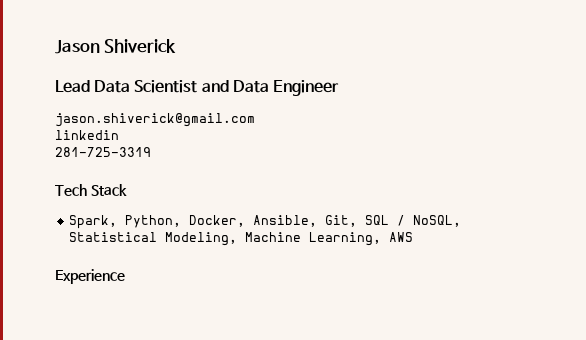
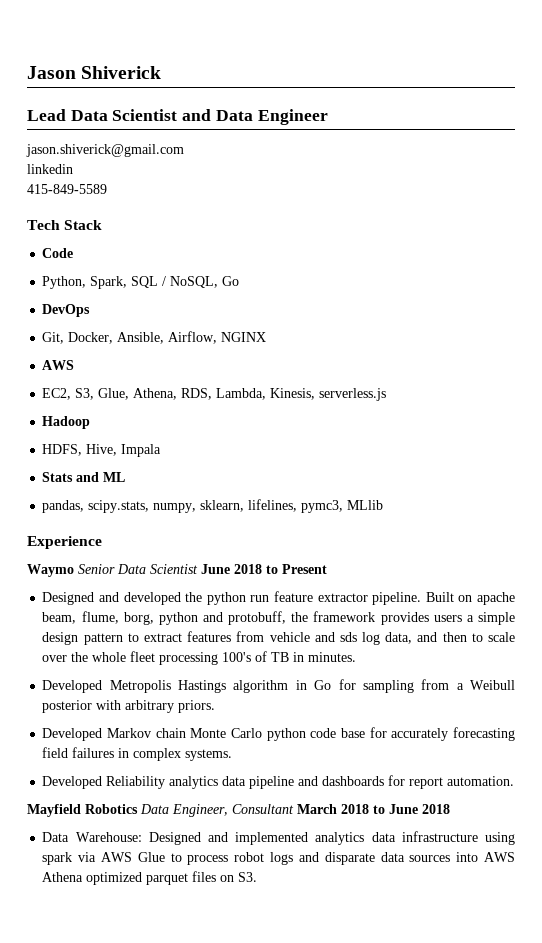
- 281-725-3319
+ 415-849-5589
- Spark, Python, Docker, Ansible, Git, SQL / NoSQL, Statistical Modeling, Machine Learning, AWS
+ Code
+ Python, Spark, SQL / NoSQL, Go
+ DevOps
+ Git, Docker, Ansible, Airflow, NGINX
+ AWS
+ EC2, S3, Glue, Athena, RDS, Lambda, Kinesis, serverless.js
+ Hadoop
+ HDFS, Hive, Impala
+ Stats and ML
+ pandas, scipy.stats, numpy, sklearn, lifelines, pymc3, MLlib
  Experience
+ Waymo Senior Data Scientist June 2018 to Present
+ Designed and developed the python run feature extractor pipeline. Built on apache beam, flume, borg, python and protobuff, the framework provides users a simple design pattern to extract features from vehicle and sds log data, and then to scale over the whole fleet processing 100's of TB in minutes.
+ Developed Metropolis Hastings algorithm in Go for sampling from a Weibull posterior with arbitrary priors.
+ Developed Markov chain Monte Carlo python code base for accurately forecasting field failures in complex systems.
+ Developed Reliability analytics data pipeline and dashboards for report automation.
+ Mayfield Robotics Data Engineer, Consultant March 2018 to June 2018
+ Data Warehouse: Designed and implemented analytics data infrastructure using spark via AWS Glue to process robot logs and disparate data sources into AWS Athena optimized parquet files on S3.

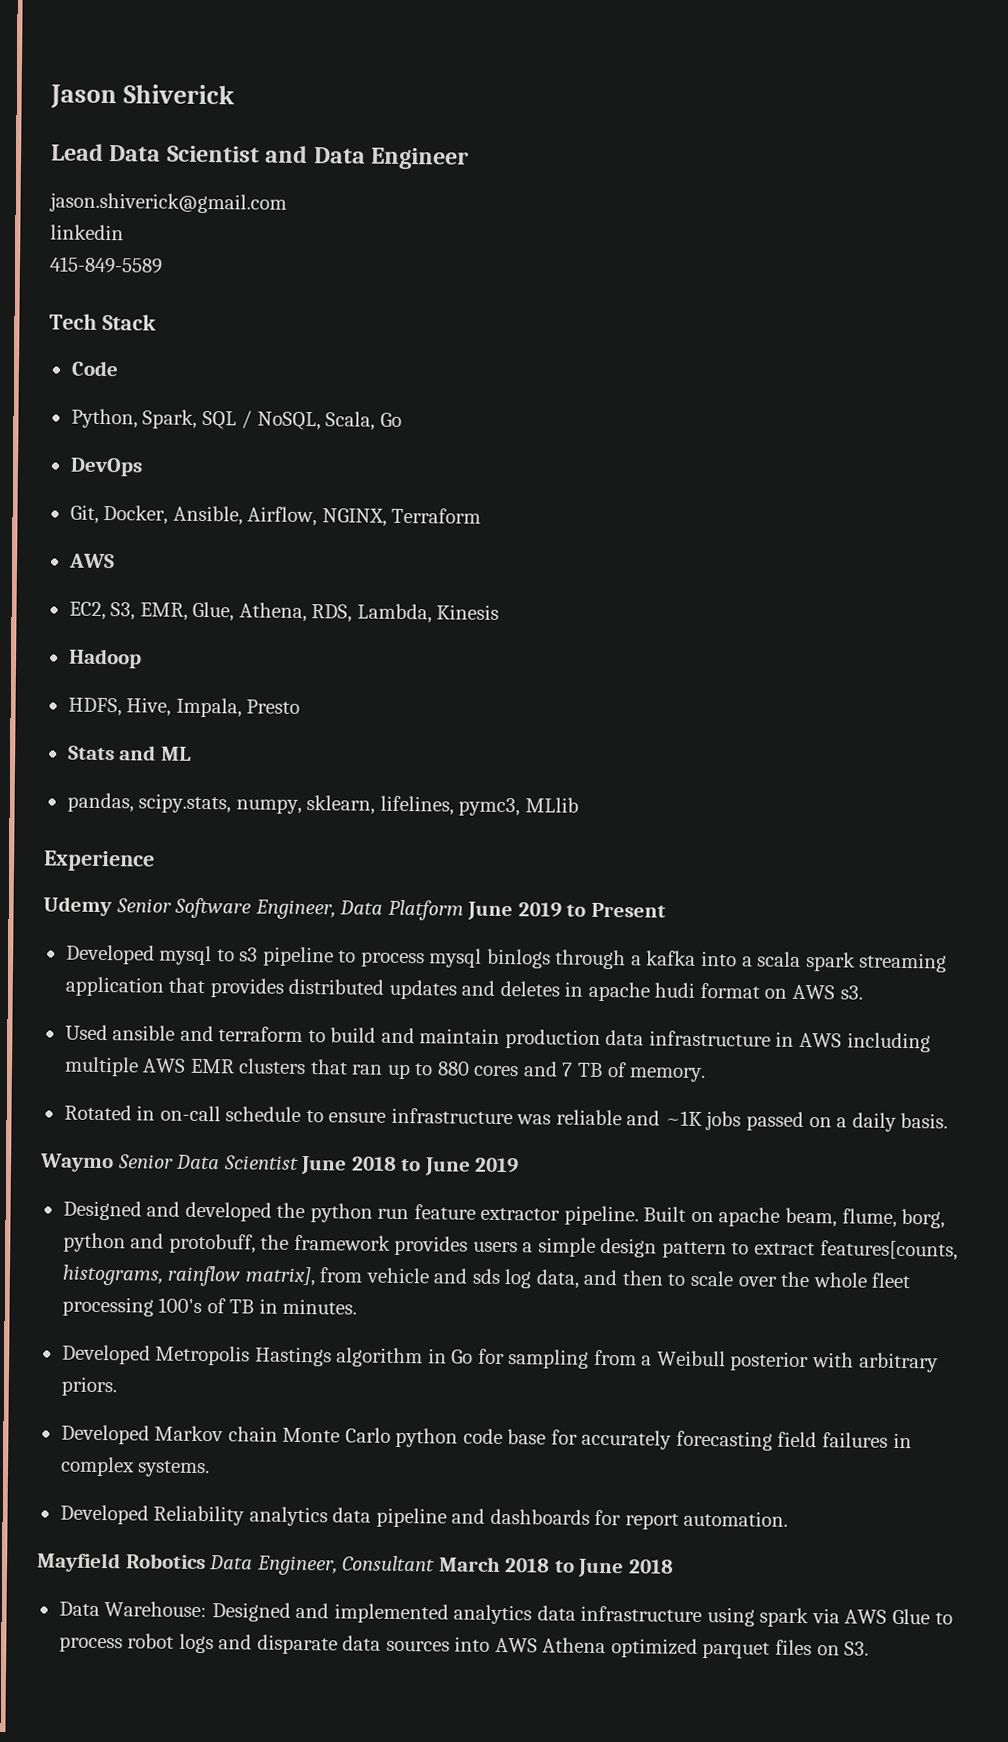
- Python, Spark, SQL / NoSQL, Go
+ Python, Spark, SQL / NoSQL, Scala, Go
- Git, Docker, Ansible, Airflow, NGINX
+ Git, Docker, Ansible, Airflow, NGINX, Terraform
- EC2, S3, Glue, Athena, RDS, Lambda, Kinesis, serverless.js
+ EC2, S3, EMR, Glue, Athena, RDS, Lambda, Kinesis
- HDFS, Hive, Impala
+ HDFS, Hive, Impala, Presto
+ Udemy Senior Software Engineer, Data Platform June 2019 to Present
+ Developed mysql to s3 pipeline to process mysql binlogs through a kafka into a scala spark streaming application that provides distributed updates and deletes in apache hudi format on AWS s3.
+ Used ansible and terraform to build and maintain production data infrastructure in AWS including multiple AWS EMR clusters that ran up to 880 cores and 7 TB of memory.
+ Rotated in on-call schedule to ensure infrastructure was reliable and ~1K jobs passed on a daily basis.
- Waymo Senior Data Scientist June 2018 to Present
+ Waymo Senior Data Scientist June 2018 to June 2019
- Built on apache beam, flume, borg, python and protobuff, the framework provides users a simple design pattern to extract features from vehicle and sds log data, and then to scale over the whole fleet processing 100's of TB in minutes.
+ Built on apache beam, flume, borg, python and protobuff, the framework provides users a simple design pattern to extract features[counts, histograms, rainflow matrix], from vehicle and sds log data, and then to scale over the whole fleet processing 100's of TB in minutes.

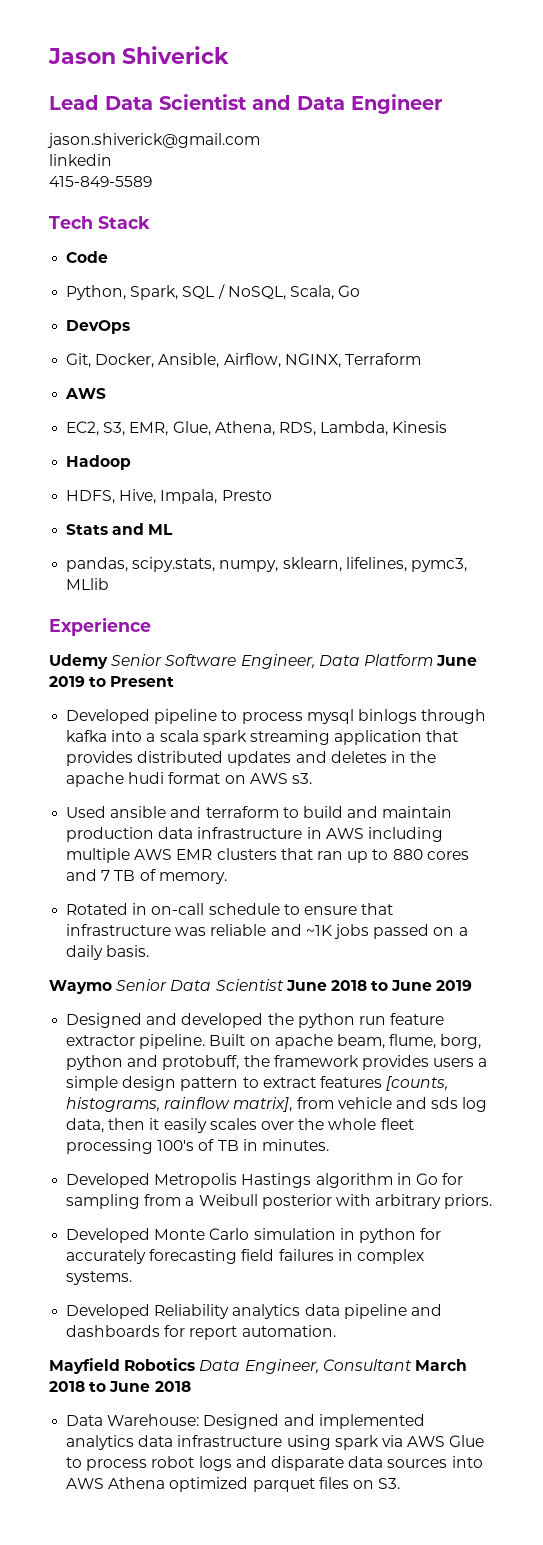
- Developed mysql to s3 pipeline to process mysql binlogs through a kafka into a scala spark streaming application that provides distributed updates and deletes in apache hudi format on AWS s3.
+ Developed pipeline to process mysql binlogs through kafka into a scala spark streaming application that provides distributed updates and deletes in the apache hudi format on AWS s3.
- Rotated in on-call schedule to ensure infrastructure was reliable and ~1K jobs passed on a daily basis.
+ Rotated in on-call schedule to ensure that infrastructure was reliable and ~1K jobs passed on a daily basis.
- Built on apache beam, flume, borg, python and protobuff, the framework provides users a simple design pattern to extract features[counts, histograms, rainflow matrix], from vehicle and sds log data, and then to scale over the whole fleet processing 100's of TB in minutes.
+ Built on apache beam, flume, borg, python and protobuff, the framework provides users a simple design pattern to extract features [counts, histograms, rainflow matrix], from vehicle and sds log data, then it easily scales over the whole fleet processing 100's of TB in minutes.
- Developed Markov chain Monte Carlo python code base for accurately forecasting field failures in complex systems.
+ Developed Monte Carlo simulation in python for accurately forecasting field failures in complex systems.

